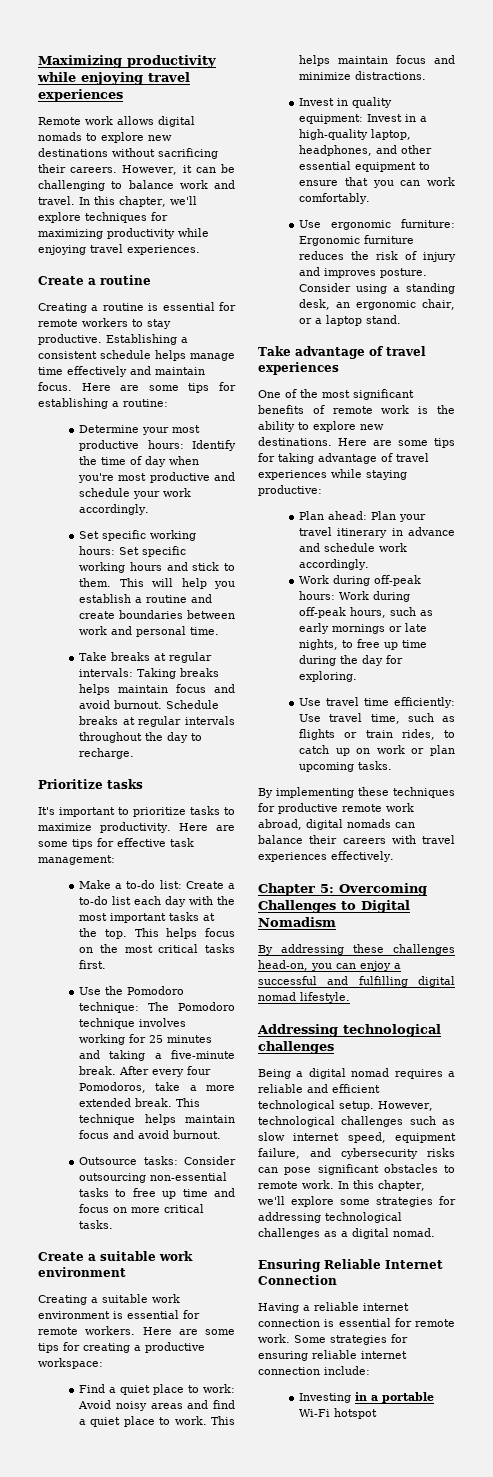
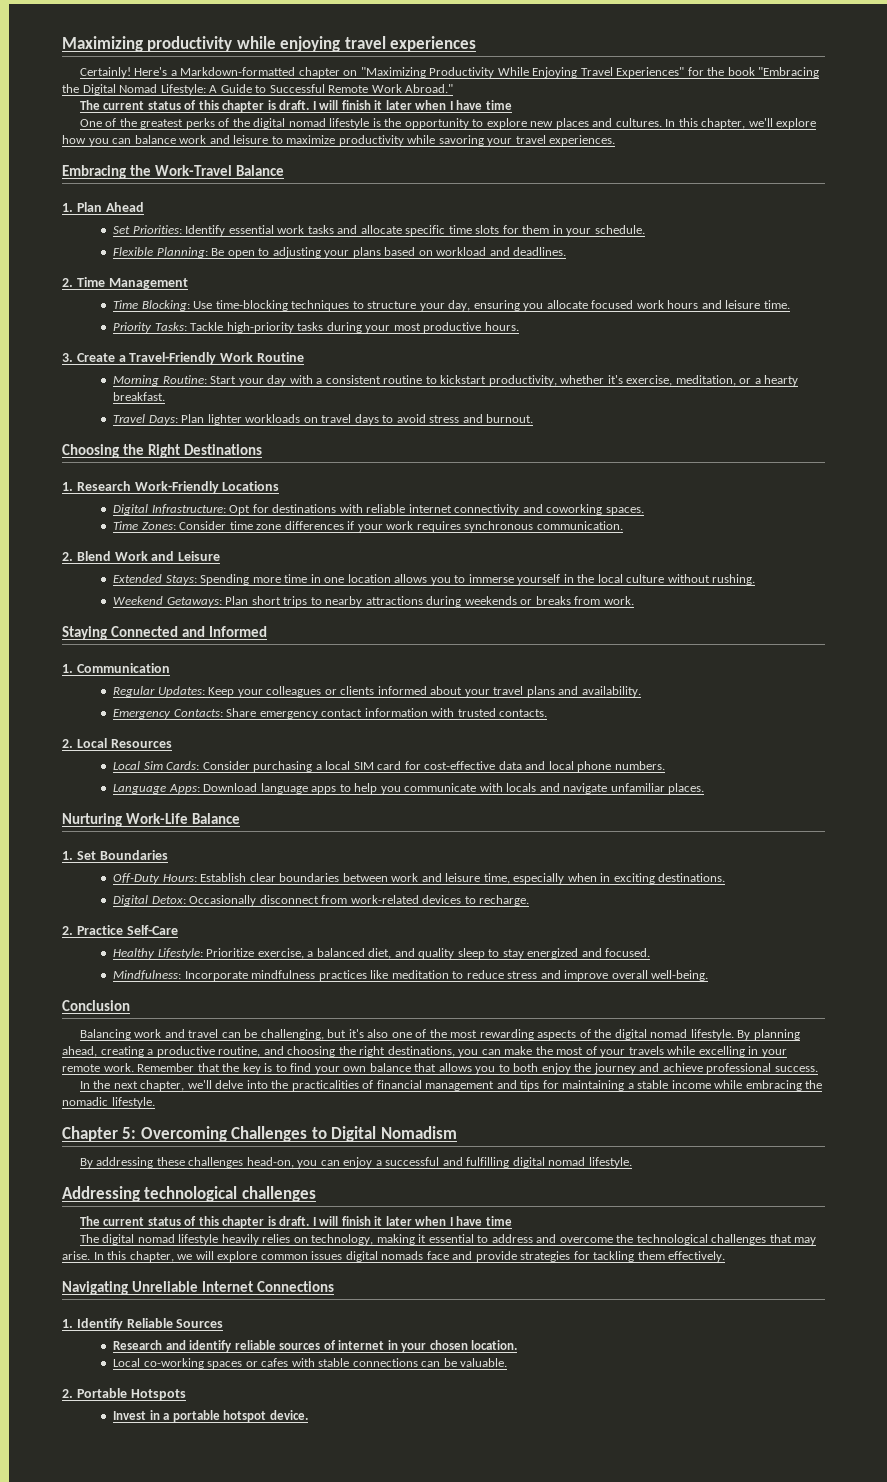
- Remote work allows digital nomads to explore new destinations without sacrificing their careers. However, it can be challenging to balance work and travel. In this chapter, we'll explore techniques for maximizing productivity while enjoying travel experiences.
- Create a routine
- Creating a routine is essential for remote workers to stay productive. Establishing a consistent schedule helps manage time effectively and maintain focus. Here are some tips for establishing a routine:
- Determine your most productive hours: Identify the time of day when you're most productive and schedule your work accordingly.
- Set specific working hours: Set specific working hours and stick to them. This will help you establish a routine and create boundaries between work and personal time.
- Take breaks at regular intervals: Taking breaks helps maintain focus and avoid burnout. Schedule breaks at regular intervals throughout the day to recharge.
- Prioritize tasks
- It's important to prioritize tasks to maximize productivity. Here are some tips for effective task management:
- Make a to-do list: Create a to-do list each day with the most important tasks at the top. This helps focus on the most critical tasks first.
- Use the Pomodoro technique: The Pomodoro technique involves working for 25 minutes and taking a five-minute break. After every four Pomodoros, take a more extended break. This technique helps maintain focus and avoid burnout.
- Outsource tasks: Consider outsourcing non-essential tasks to free up time and focus on more critical tasks.
- Create a suitable work environment
- Creating a suitable work environment is essential for remote workers. Here are some tips for creating a productive workspace:
- Find a quiet place to work: Avoid noisy areas and find a quiet place to work. This helps maintain focus and minimize distractions.
- Invest in quality equipment: Invest in a high-quality laptop, headphones, and other essential equipment to ensure that you can work comfortably.
- Use ergonomic furniture: Ergonomic furniture reduces the risk of injury and improves posture. Consider using a standing desk, an ergonomic chair, or a laptop stand.
- Take advantage of travel experiences
- One of the most significant benefits of remote work is the ability to explore new destinations. Here are some tips for taking advantage of travel experiences while staying productive:
- Plan ahead: Plan your travel itinerary in advance and schedule work accordingly.
- Work during off-peak hours: Work during off-peak hours, such as early mornings or late nights, to free up time during the day for exploring.
- Use travel time efficiently: Use travel time, such as flights or train rides, to catch up on work or plan upcoming tasks.
- By implementing these techniques for productive remote work abroad, digital nomads can balance their careers with travel experiences effectively.
+ Certainly! Here's a Markdown-formatted chapter on "Maximizing Productivity While Enjoying Travel Experiences" for the book "Embracing the Digital Nomad Lifestyle: A Guide to Successful Remote Work Abroad."
+ The current status of this chapter is draft. I will finish it later when I have time
+ One of the greatest perks of the digital nomad lifestyle is the opportunity to explore new places and cultures. In this chapter, we'll explore how you can balance work and leisure to maximize productivity while savoring your travel experiences.
+ Embracing the Work-Travel Balance
+ 1. Plan Ahead
+ Set Priorities: Identify essential work tasks and allocate specific time slots for them in your schedule.
+ Flexible Planning: Be open to adjusting your plans based on workload and deadlines.
+ 2. Time Management
+ Time Blocking: Use time-blocking techniques to structure your day, ensuring you allocate focused work hours and leisure time.
+ Priority Tasks: Tackle high-priority tasks during your most productive hours.
+ 3. Create a Travel-Friendly Work Routine
+ Morning Routine: Start your day with a consistent routine to kickstart productivity, whether it's exercise, meditation, or a hearty breakfast.
+ Travel Days: Plan lighter workloads on travel days to avoid stress and burnout.
+ Choosing the Right Destinations
+ 1. Research Work-Friendly Locations
+ Digital Infrastructure: Opt for destinations with reliable internet connectivity and coworking spaces.
+ Time Zones: Consider time zone differences if your work requires synchronous communication.
+ 2. Blend Work and Leisure
+ Extended Stays: Spending more time in one location allows you to immerse yourself in the local culture without rushing.
+ Weekend Getaways: Plan short trips to nearby attractions during weekends or breaks from work.
+ Staying Connected and Informed
+ 1. Communication
+ Regular Updates: Keep your colleagues or clients informed about your travel plans and availability.
+ Emergency Contacts: Share emergency contact information with trusted contacts.
+ 2. Local Resources
+ Local Sim Cards: Consider purchasing a local SIM card for cost-effective data and local phone numbers.
+ Language Apps: Download language apps to help you communicate with locals and navigate unfamiliar places.
+ Nurturing Work-Life Balance
+ 1. Set Boundaries
+ Off-Duty Hours: Establish clear boundaries between work and leisure time, especially when in exciting destinations.
+ Digital Detox: Occasionally disconnect from work-related devices to recharge.
+ 2. Practice Self-Care
+ Healthy Lifestyle: Prioritize exercise, a balanced diet, and quality sleep to stay energized and focused.
+ Mindfulness: Incorporate mindfulness practices like meditation to reduce stress and improve overall well-being.
+ Conclusion
+ Balancing work and travel can be challenging, but it's also one of the most rewarding aspects of the digital nomad lifestyle. By planning ahead, creating a productive routine, and choosing the right destinations, you can make the most of your travels while excelling in your remote work. Remember that the key is to find your own balance that allows you to both enjoy the journey and achieve professional success.
+ In the next chapter, we'll delve into the practicalities of financial management and tips for maintaining a stable income while embracing the nomadic lifestyle.
  Addressing technological challenges
- Being a digital nomad requires a reliable and efficient technological setup. However, technological challenges such as slow internet speed, equipment failure, and cybersecurity risks can pose significant obstacles to remote work. In this chapter, we'll explore some strategies for addressing technological challenges as a digital nomad.
- Ensuring Reliable Internet Connection
- Having a reliable internet connection is essential for remote work. Some strategies for ensuring reliable internet connection include:
- Investing in a portable Wi-Fi hotspot
+ The current status of this chapter is draft. I will finish it later when I have time
+ The digital nomad lifestyle heavily relies on technology, making it essential to address and overcome the technological challenges that may arise. In this chapter, we will explore common issues digital nomads face and provide strategies for tackling them effectively.
+ Navigating Unreliable Internet Connections
+ 1. Identify Reliable Sources
+ Research and identify reliable sources of internet in your chosen location.
+ Local co-working spaces or cafes with stable connections can be valuable.
+ 2. Portable Hotspots
+ Invest in a portable hotspot device.

